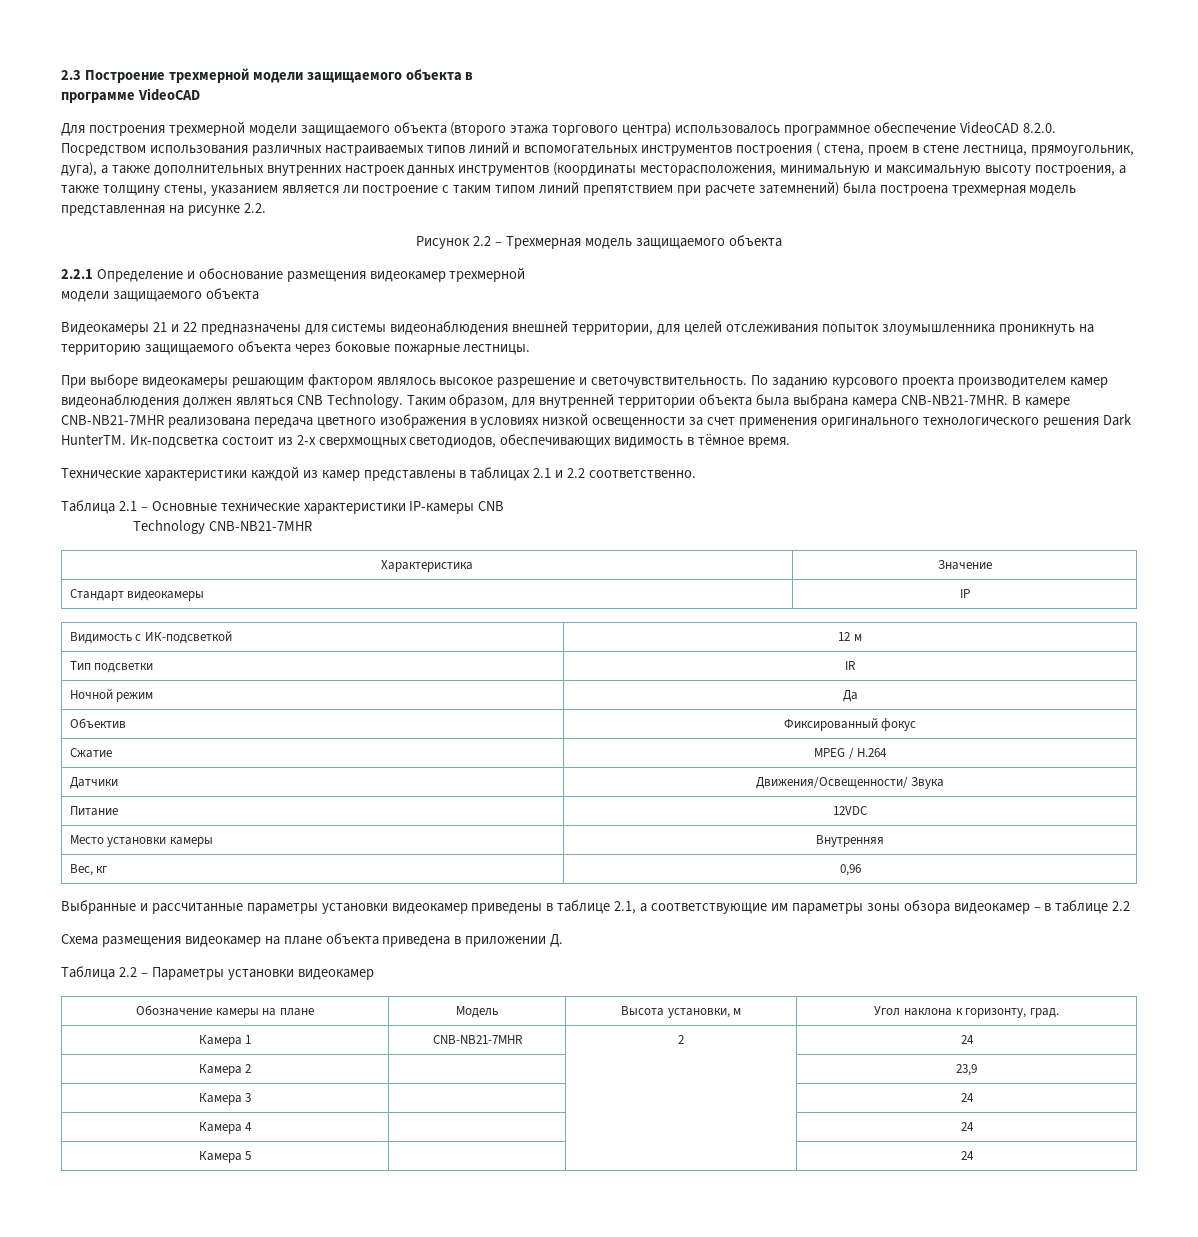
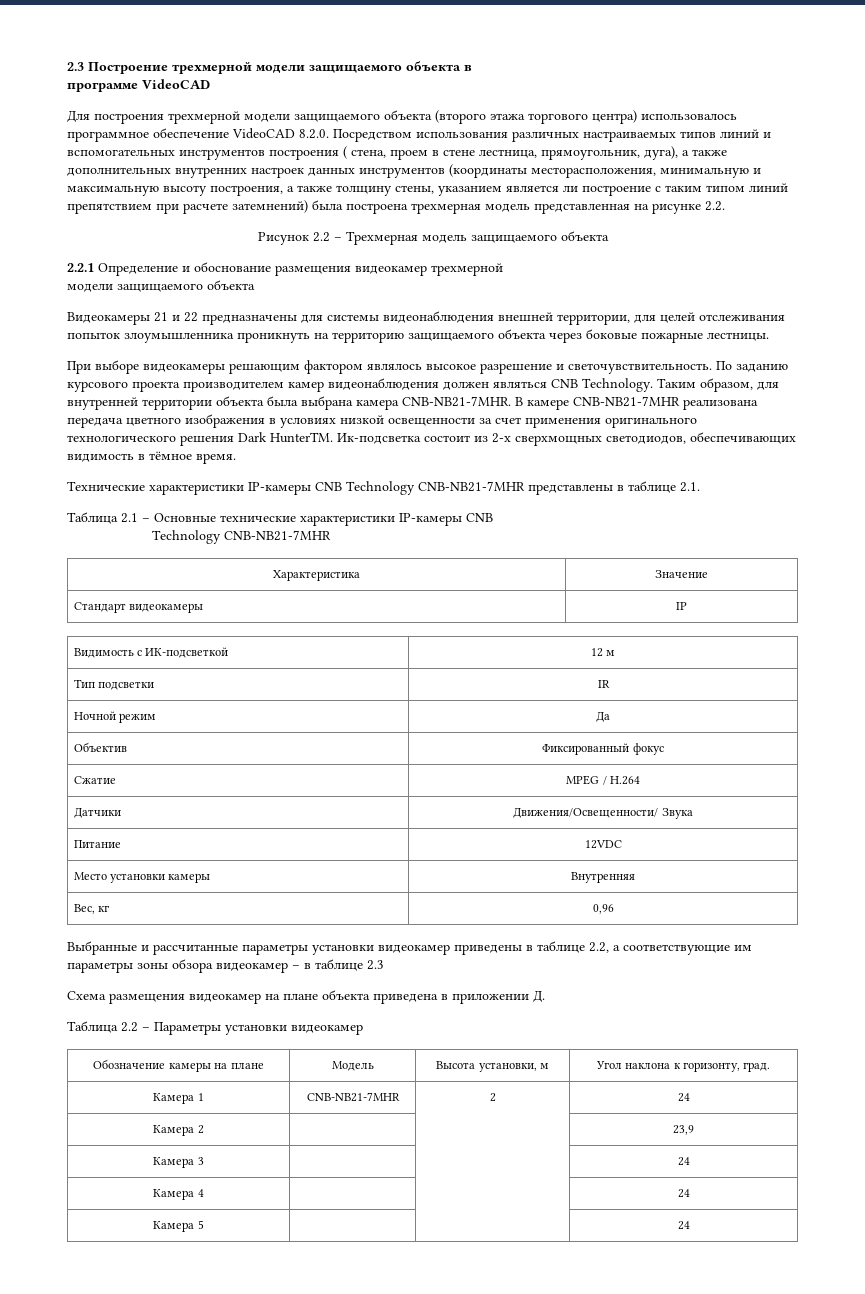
- Технические характеристики каждой из камер представлены в таблицах 2.1 и 2.2 соответственно.
+ Технические характеристики IP-камеры CNB Technology CNB-NB21-7MHR представлены в таблице 2.1.
- Выбранные и рассчитанные параметры установки видеокамер приведены в таблице 2.1, а соответствующие им параметры зоны обзора видеокамер – в таблице 2.2
+ Выбранные и рассчитанные параметры установки видеокамер приведены в таблице 2.2, а соответствующие им параметры зоны обзора видеокамер – в таблице 2.3

